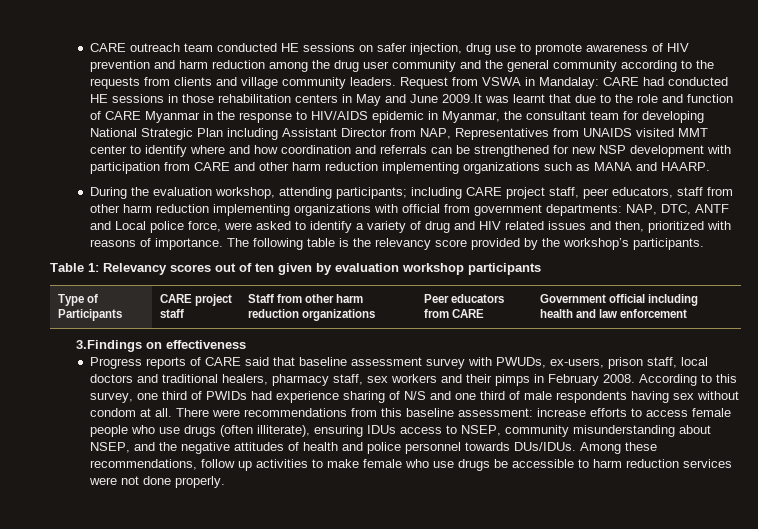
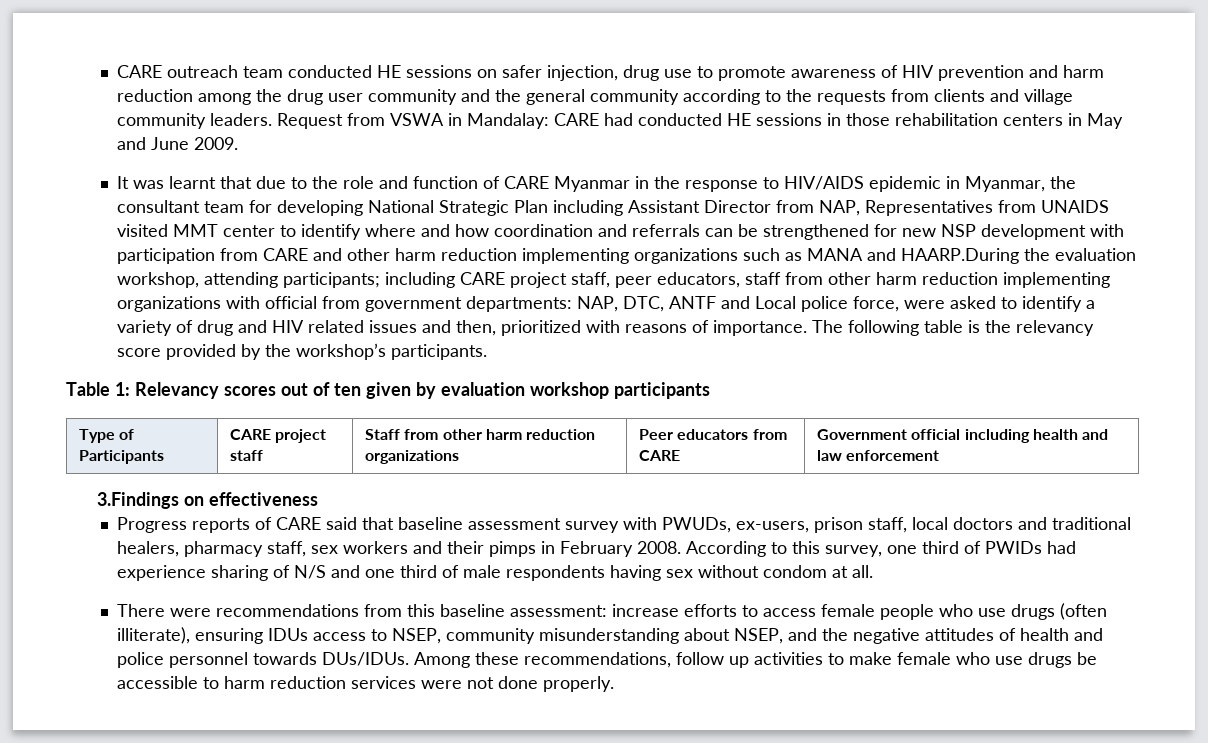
- CARE had conducted HE sessions in those rehabilitation centers in May and June 2009.It was learnt that due to the role and function of CARE Myanmar in the response to HIV/AIDS epidemic in Myanmar, the consultant team for developing National Strategic Plan including Assistant Director from NAP, Representatives from UNAIDS visited MMT center to identify where and how coordination and referrals can be strengthened for new NSP development with participation from CARE and other harm reduction implementing organizations such as MANA and HAARP.
- During the evaluation workshop, attending participants;
+ CARE had conducted HE sessions in those rehabilitation centers in May and June 2009.
+ It was learnt that due to the role and function of CARE Myanmar in the response to HIV/AIDS epidemic in Myanmar, the consultant team for developing National Strategic Plan including Assistant Director from NAP, Representatives from UNAIDS visited MMT center to identify where and how coordination and referrals can be strengthened for new NSP development with participation from CARE and other harm reduction implementing organizations such as MANA and HAARP.During the evaluation workshop, attending participants;
- According to this survey, one third of PWIDs had experience sharing of N/S and one third of male respondents having sex without condom at all. There were recommendations from this baseline assessment:
+ According to this survey, one third of PWIDs had experience sharing of N/S and one third of male respondents having sex without condom at all.
+ There were recommendations from this baseline assessment:

